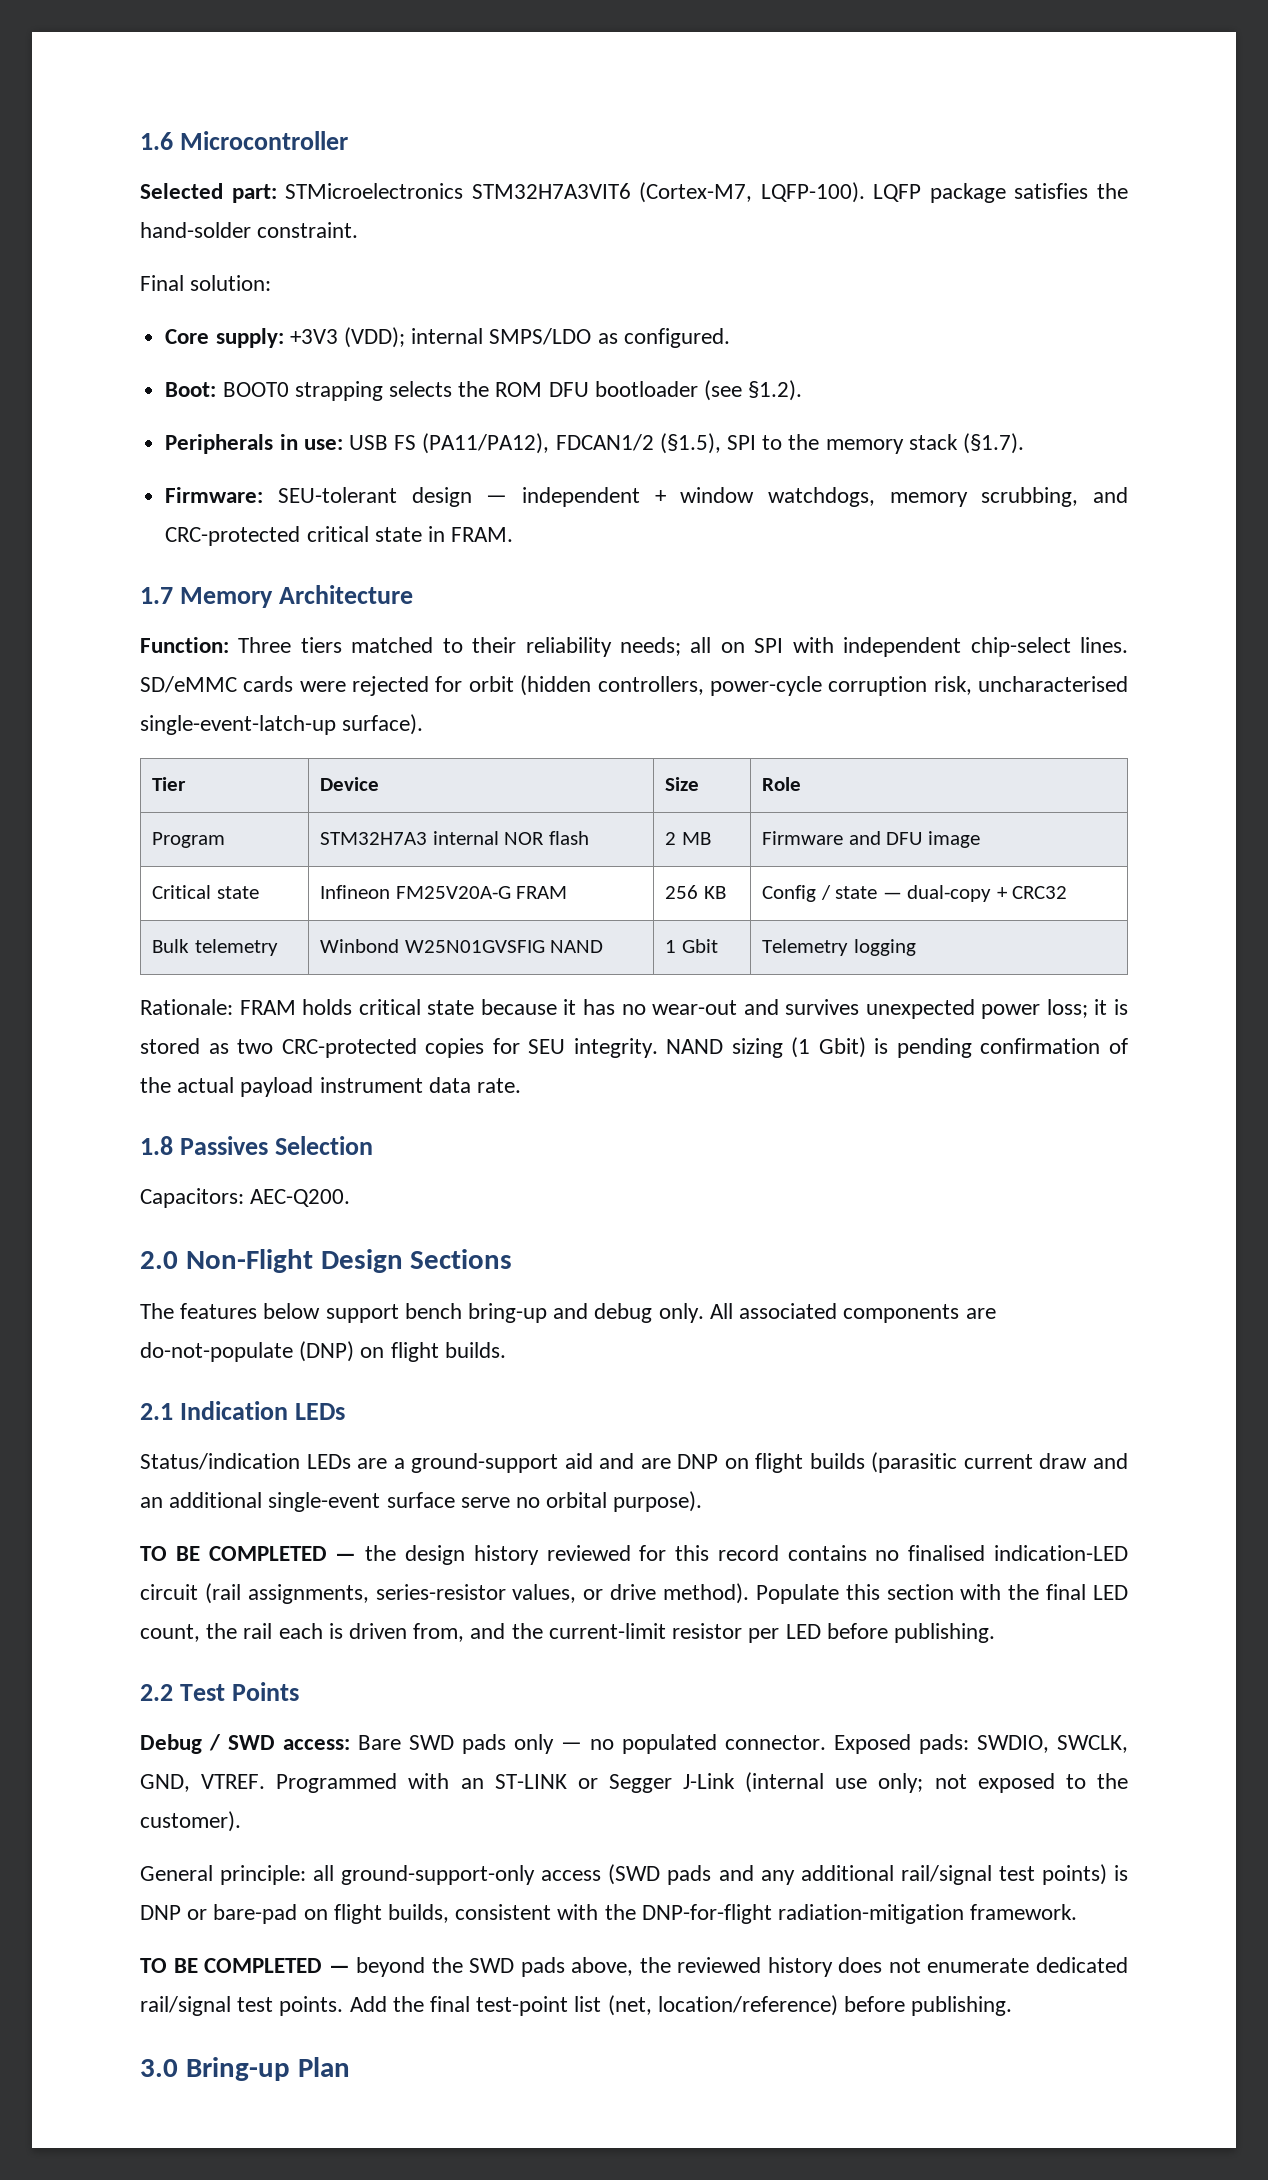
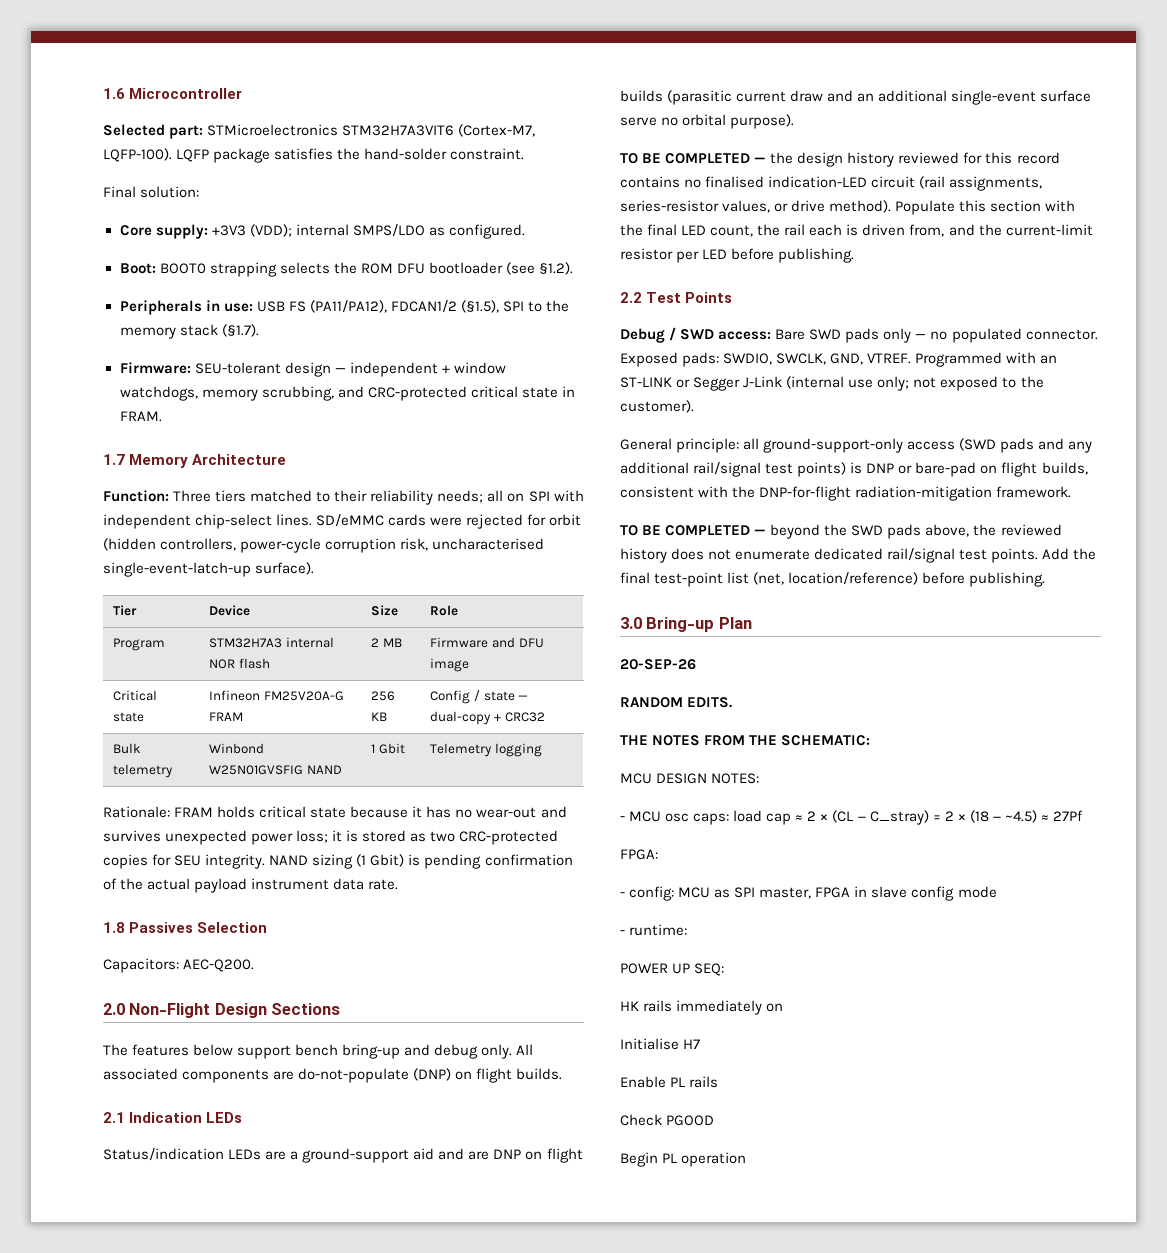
+ 20-SEP-26
+ RANDOM EDITS.
+ THE NOTES FROM THE SCHEMATIC:
+ MCU DESIGN NOTES:
+ - MCU osc caps: load cap ≈ 2 × (CL − C_stray) = 2 × (18 − ~4.5) ≈ 27Pf
+ FPGA:
+ - config: MCU as SPI master, FPGA in slave config mode
+ - runtime:
+ POWER UP SEQ:
+ HK rails immediately on
+ Initialise H7
+ Enable PL rails
+ Check PGOOD
+ Begin PL operation

